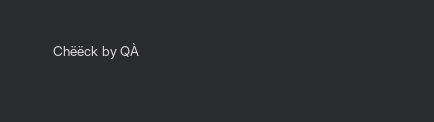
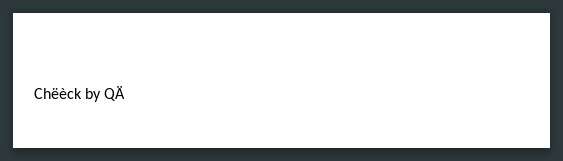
- Chëëck by QÀ
+ Chëèck by QÄ

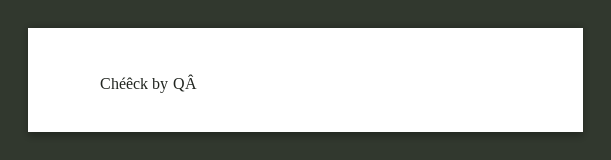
- Chëèck by QÄ
+ Chéêck by QÂ

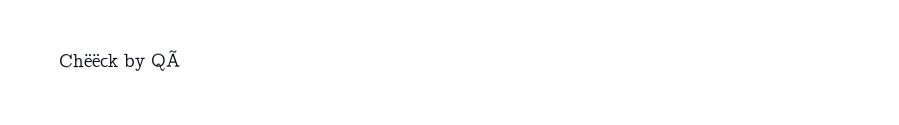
- Chéêck by QÂ
+ Chëëck by QÃ

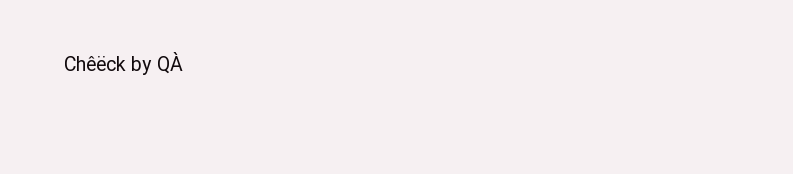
- Chëëck by QÃ
+ Chêëck by QÀ

